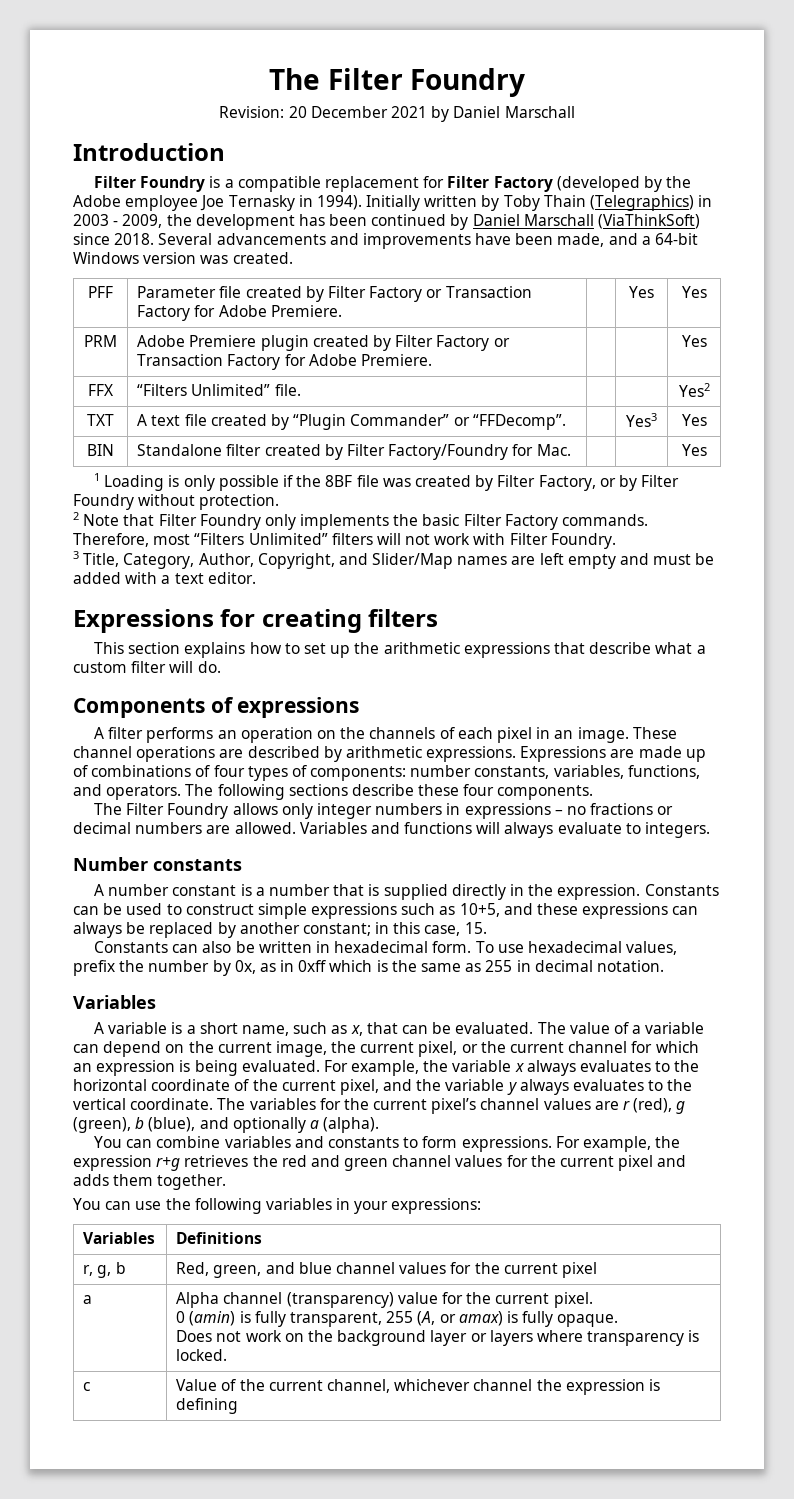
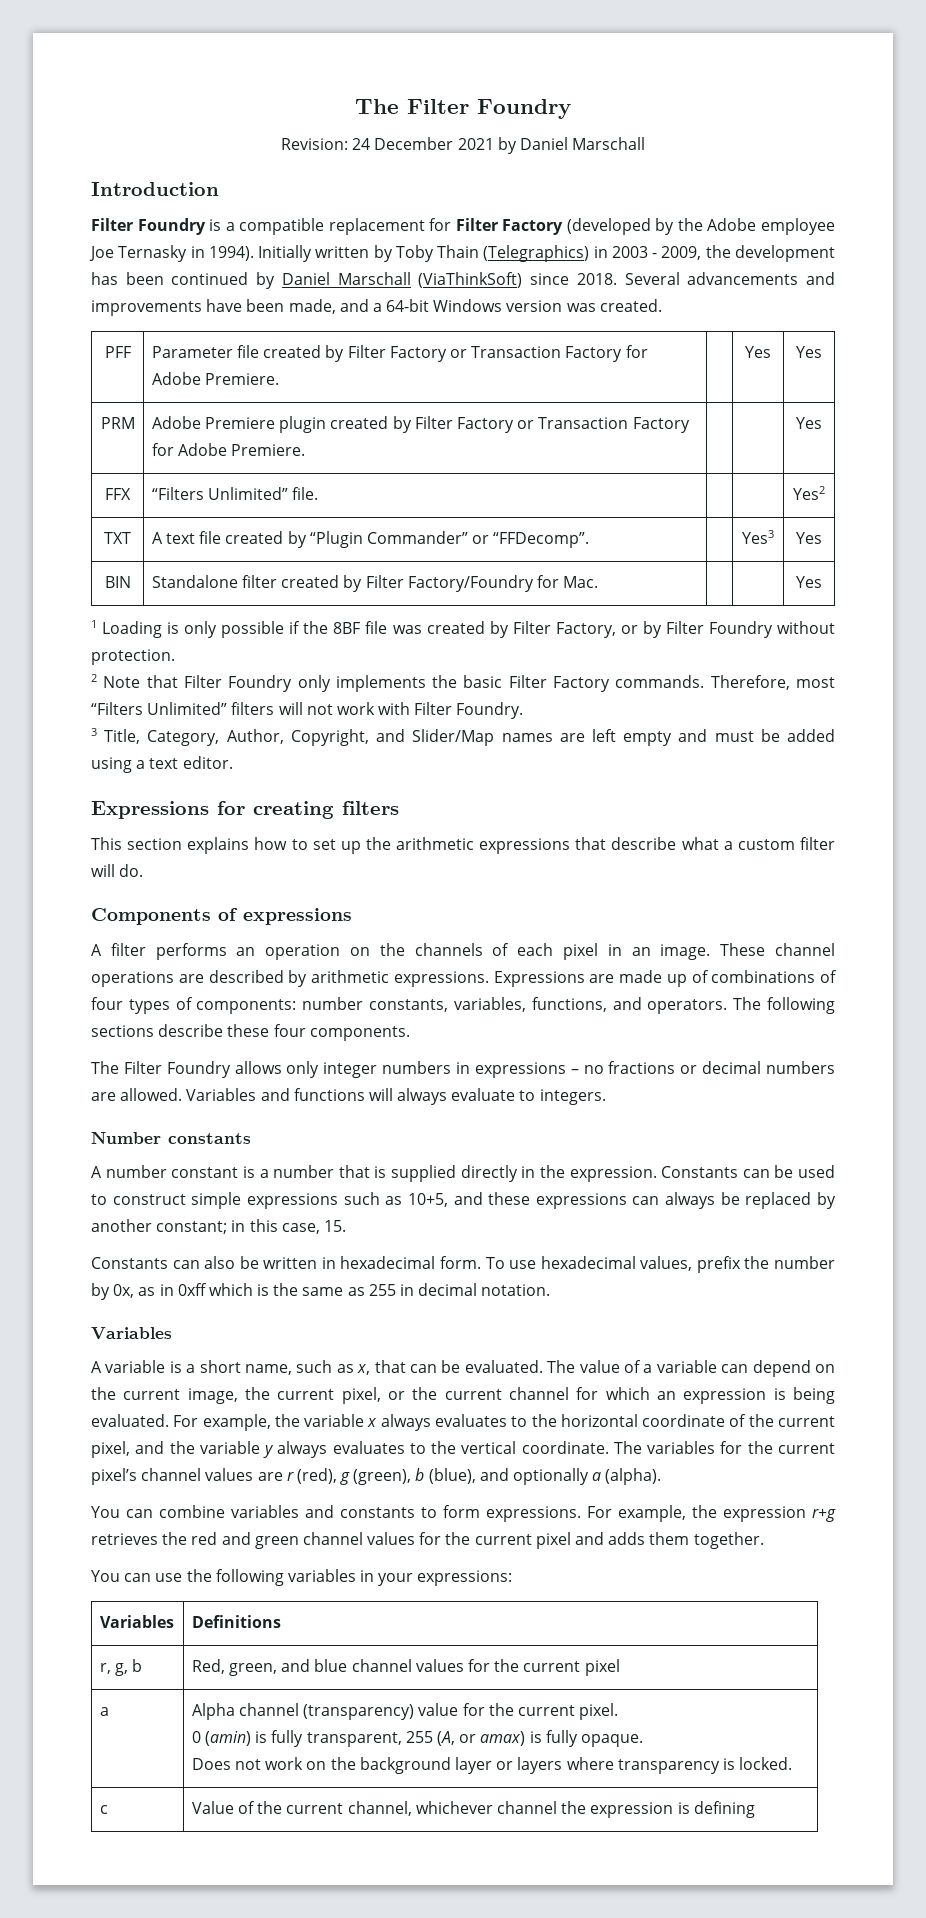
- Revision: 20 December 2021 by Daniel Marschall
+ Revision: 24 December 2021 by Daniel Marschall
- 3 Title, Category, Author, Copyright, and Slider/Map names are left empty and must be added with a text editor.
+ 3 Title, Category, Author, Copyright, and Slider/Map names are left empty and must be added using a text editor.

